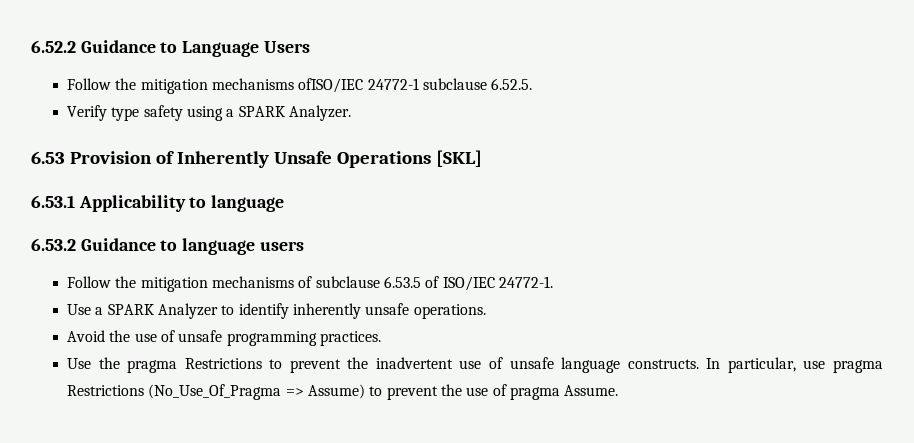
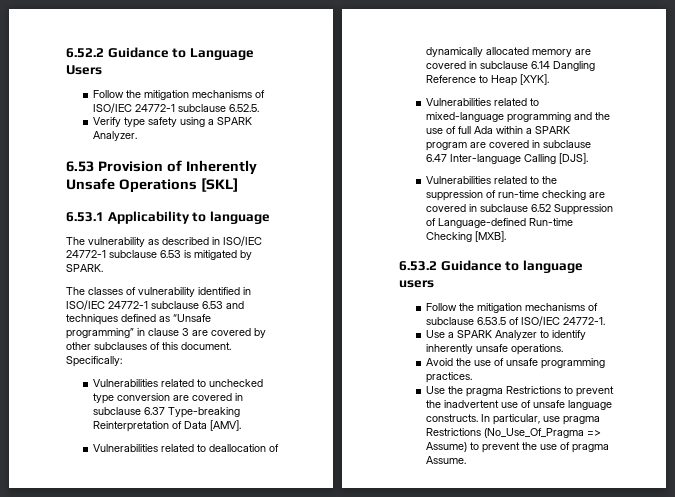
- Follow the mitigation mechanisms ofISO/IEC 24772-1 subclause 6.52.5.
+ Follow the mitigation mechanisms of ISO/IEC 24772-1 subclause 6.52.5.
+ The vulnerability as described in ISO/IEC 24772-1 subclause 6.53 is mitigated by SPARK.
+ The classes of vulnerability identified in ISO/IEC 24772-1 subclause 6.53 and techniques defined as “Unsafe programming” in clause 3 are covered by other subclauses of this document. Specifically:
+ Vulnerabilities related to unchecked type conversion are covered in subclause 6.37 Type-breaking Reinterpretation of Data [AMV].
+ Vulnerabilities related to deallocation of dynamically allocated memory are covered in subclause 6.14 Dangling Reference to Heap [XYK].
+ Vulnerabilities related to mixed-language programming and the use of full Ada within a SPARK program are covered in subclause 6.47 Inter-language Calling [DJS].
+ Vulnerabilities related to the suppression of run-time checking are covered in subclause 6.52 Suppression of Language-defined Run-time Checking [MXB].

